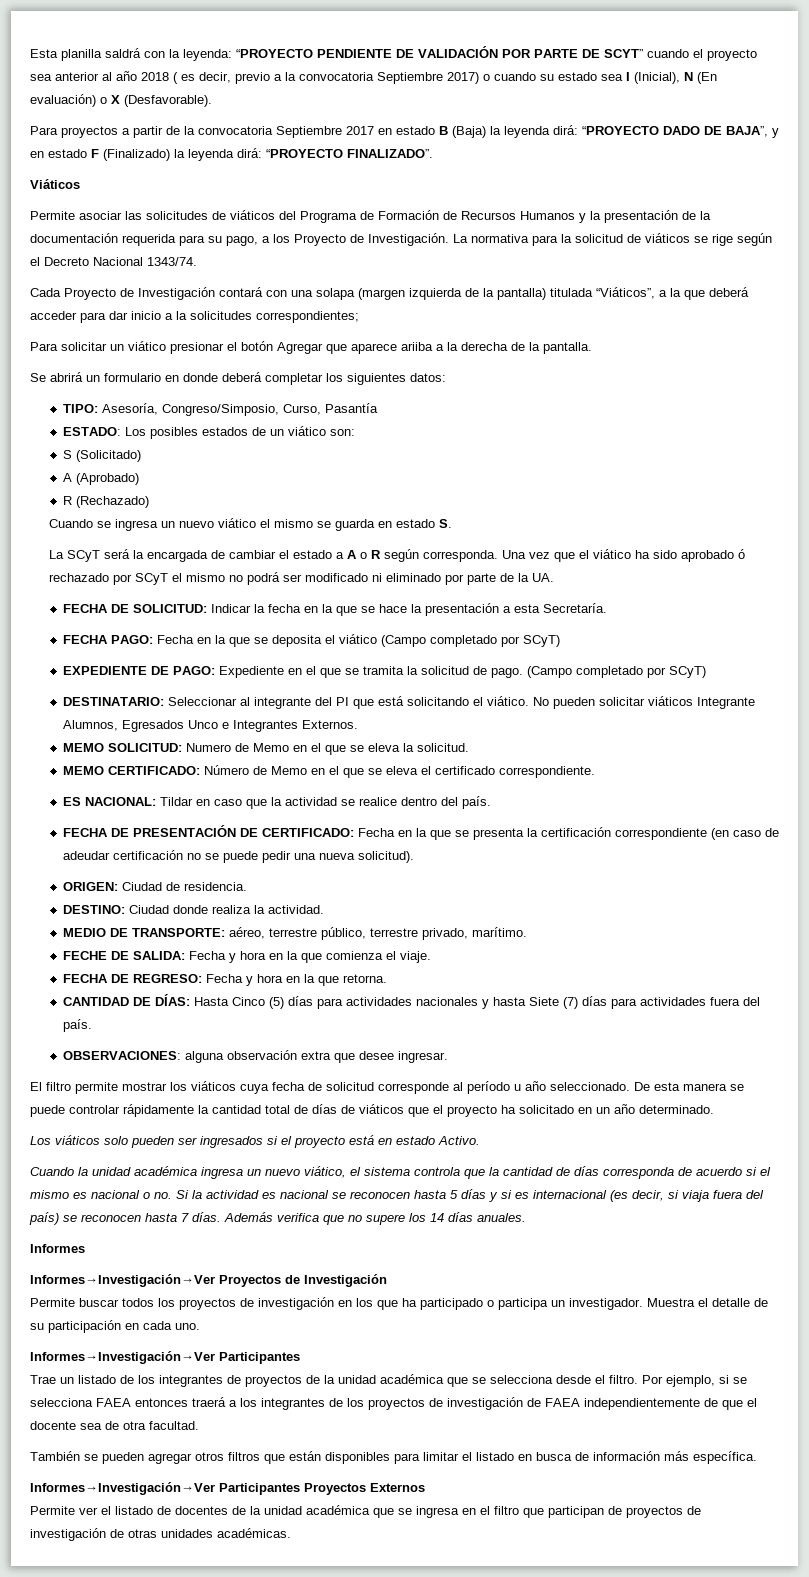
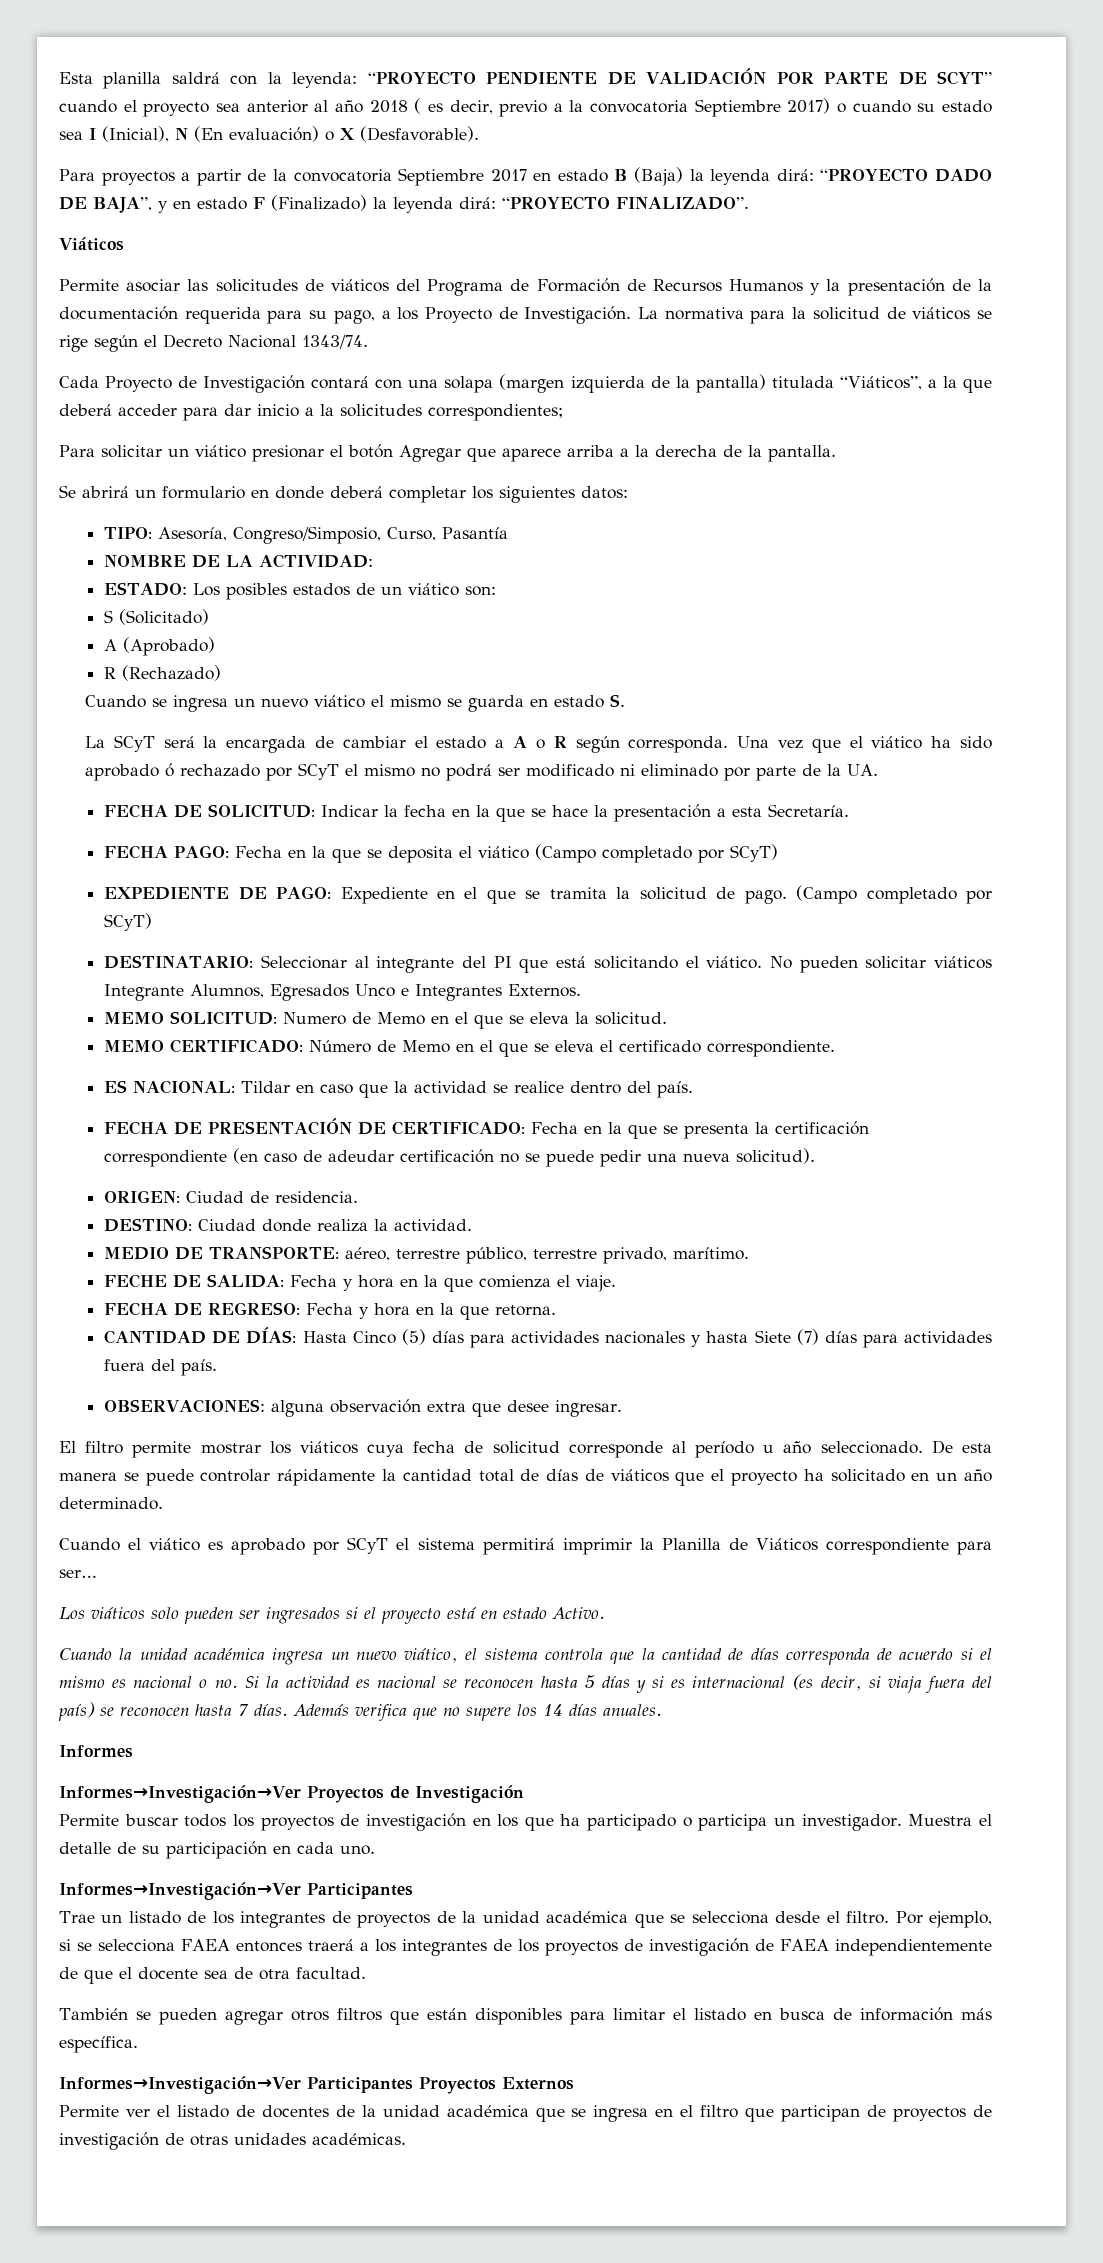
- Para solicitar un viático presionar el botón Agregar que aparece ariiba a la derecha de la pantalla.
+ Para solicitar un viático presionar el botón Agregar que aparece arriba a la derecha de la pantalla.
+ NOMBRE DE LA ACTIVIDAD:
+ Cuando el viático es aprobado por SCyT el sistema permitirá imprimir la Planilla de Viáticos correspondiente para ser…

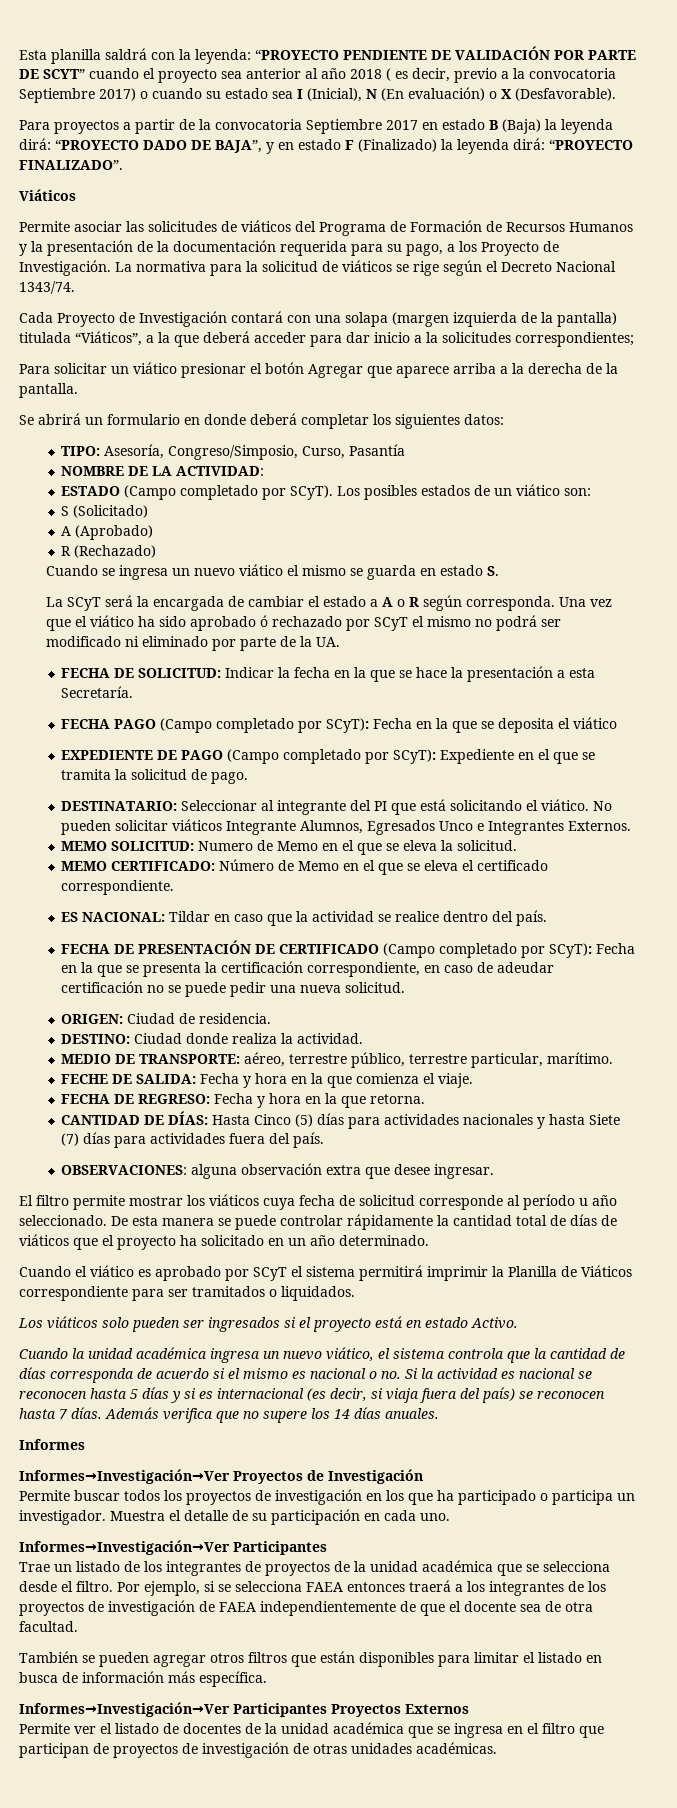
- ESTADO: Los posibles estados de un viático son:
+ ESTADO (Campo completado por SCyT). Los posibles estados de un viático son:
- FECHA PAGO: Fecha en la que se deposita el viático (Campo completado por SCyT)
- EXPEDIENTE DE PAGO: Expediente en el que se tramita la solicitud de pago. (Campo completado por SCyT)
+ FECHA PAGO (Campo completado por SCyT): Fecha en la que se deposita el viático
+ EXPEDIENTE DE PAGO (Campo completado por SCyT): Expediente en el que se tramita la solicitud de pago.
- FECHA DE PRESENTACIÓN DE CERTIFICADO: Fecha en la que se presenta la certificación correspondiente (en caso de adeudar certificación no se puede pedir una nueva solicitud).
+ FECHA DE PRESENTACIÓN DE CERTIFICADO (Campo completado por SCyT): Fecha en la que se presenta la certificación correspondiente, en caso de adeudar certificación no se puede pedir una nueva solicitud.
- MEDIO DE TRANSPORTE: aéreo, terrestre público, terrestre privado, marítimo.
+ MEDIO DE TRANSPORTE: aéreo, terrestre público, terrestre particular, marítimo.
- Cuando el viático es aprobado por SCyT el sistema permitirá imprimir la Planilla de Viáticos correspondiente para ser…
+ Cuando el viático es aprobado por SCyT el sistema permitirá imprimir la Planilla de Viáticos correspondiente para ser tramitados o liquidados.

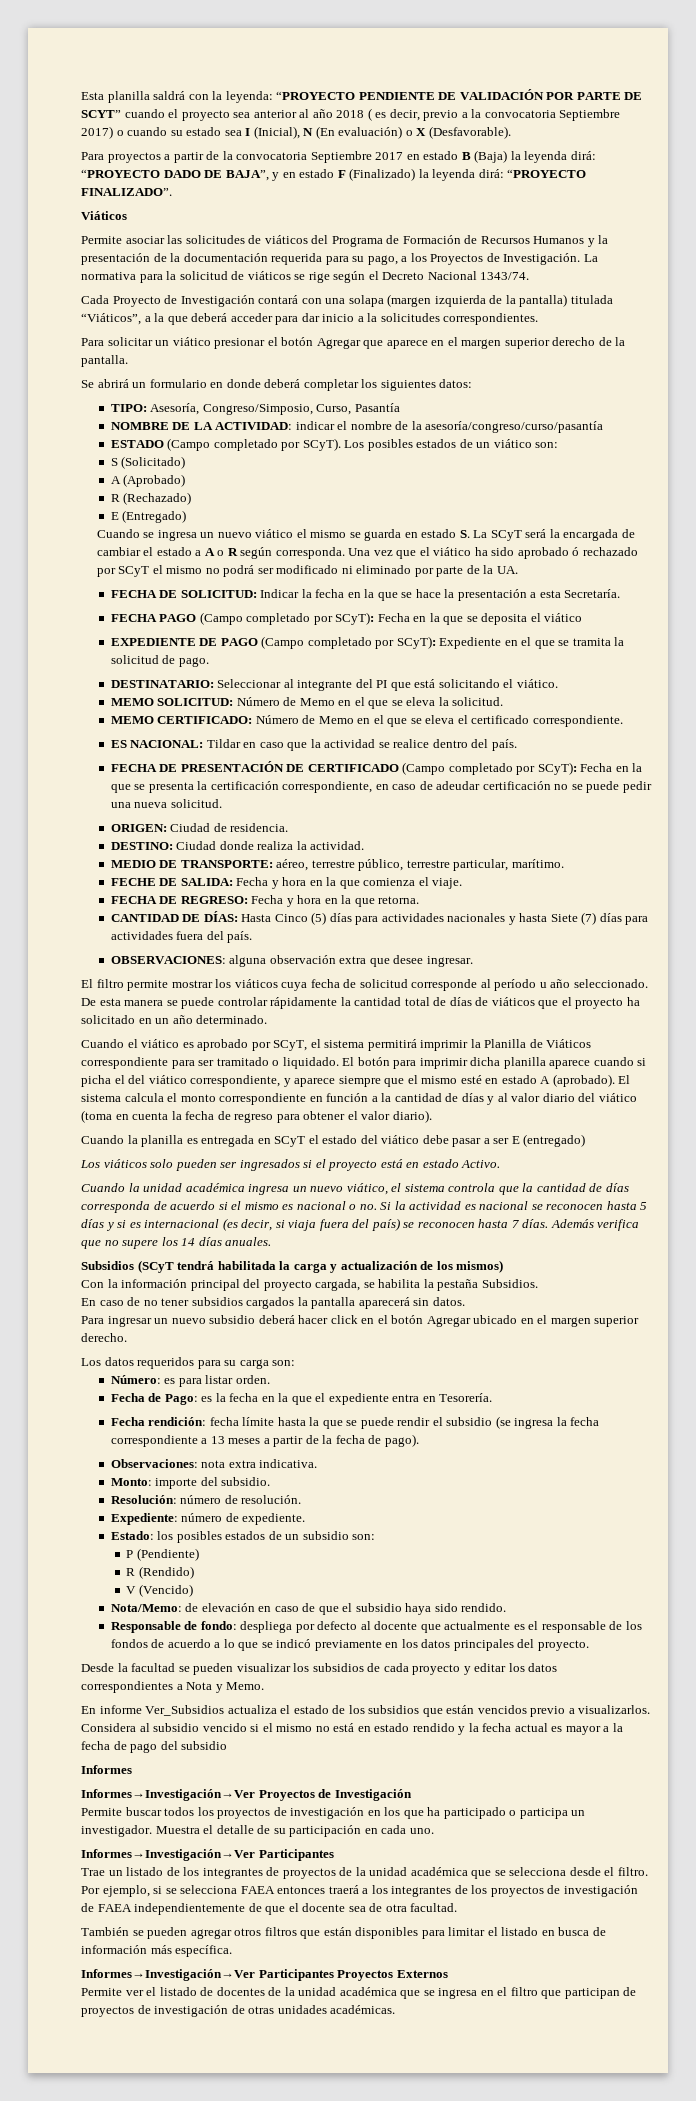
- Permite asociar las solicitudes de viáticos del Programa de Formación de Recursos Humanos y la presentación de la documentación requerida para su pago, a los Proyecto de Investigación.
+ Permite asociar las solicitudes de viáticos del Programa de Formación de Recursos Humanos y la presentación de la documentación requerida para su pago, a los Proyectos de Investigación.
- Cada Proyecto de Investigación contará con una solapa (margen izquierda de la pantalla) titulada “Viáticos”, a la que deberá acceder para dar inicio a la solicitudes correspondientes;
+ Cada Proyecto de Investigación contará con una solapa (margen izquierda de la pantalla) titulada “Viáticos”, a la que deberá acceder para dar inicio a la solicitudes correspondientes.
- Para solicitar un viático presionar el botón Agregar que aparece arriba a la derecha de la pantalla.
+ Para solicitar un viático presionar el botón Agregar que aparece en el margen superior derecho de la pantalla.
- NOMBRE DE LA ACTIVIDAD:
+ NOMBRE DE LA ACTIVIDAD: indicar el nombre de la asesoría/congreso/curso/pasantía
+ E (Entregado)
- Cuando se ingresa un nuevo viático el mismo se guarda en estado S.
- La SCyT será la encargada de cambiar el estado a A o R según corresponda.
+ Cuando se ingresa un nuevo viático el mismo se guarda en estado S. La SCyT será la encargada de cambiar el estado a A o R según corresponda.
- No pueden solicitar viáticos Integrante Alumnos, Egresados Unco e Integrantes Externos.
- MEMO SOLICITUD: Numero de Memo en el que se eleva la solicitud.
+ MEMO SOLICITUD: Número de Memo en el que se eleva la solicitud.
- Cuando el viático es aprobado por SCyT el sistema permitirá imprimir la Planilla de Viáticos correspondiente para ser tramitados o liquidados.
+ Cuando el viático es aprobado por SCyT, el sistema permitirá imprimir la Planilla de Viáticos correspondiente para ser tramitado o liquidado. El botón para imprimir dicha planilla aparece cuando si picha el del viático correspondiente, y aparece siempre que el mismo esté en estado A (aprobado). El sistema calcula el monto correspondiente en función a la cantidad de días y al valor diario del viático (toma en cuenta la fecha de regreso para obtener el valor diario).
+ Cuando la planilla es entregada en SCyT el estado del viático debe pasar a ser E (entregado)
+ Subsidios (SCyT tendrá habilitada la carga y actualización de los mismos)
+ Con la información principal del proyecto cargada, se habilita la pestaña Subsidios.
+ En caso de no tener subsidios cargados la pantalla aparecerá sin datos.
+ Para ingresar un nuevo subsidio deberá hacer click en el botón Agregar ubicado en el margen superior derecho.
+ Los datos requeridos para su carga son:
+ Número: es para listar orden.
+ Fecha de Pago: es la fecha en la que el expediente entra en Tesorería.
+ Fecha rendición: fecha límite hasta la que se puede rendir el subsidio (se ingresa la fecha correspondiente a 13 meses a partir de la fecha de pago).
+ Observaciones: nota extra indicativa.
+ Monto: importe del subsidio.
+ Resolución: número de resolución.
+ Expediente: número de expediente.
+ Estado: los posibles estados de un subsidio son:
+ P (Pendiente)
+ R (Rendido)
+ V (Vencido)
+ Nota/Memo: de elevación en caso de que el subsidio haya sido rendido.
+ Responsable de fondo: despliega por defecto al docente que actualmente es el responsable de los fondos de acuerdo a lo que se indicó previamente en los datos principales del proyecto.
+ Desde la facultad se pueden visualizar los subsidios de cada proyecto y editar los datos correspondientes a Nota y Memo.
+ En informe Ver_Subsidios actualiza el estado de los subsidios que están vencidos previo a visualizarlos. Considera al subsidio vencido si el mismo no está en estado rendido y la fecha actual es mayor a la fecha de pago del subsidio

